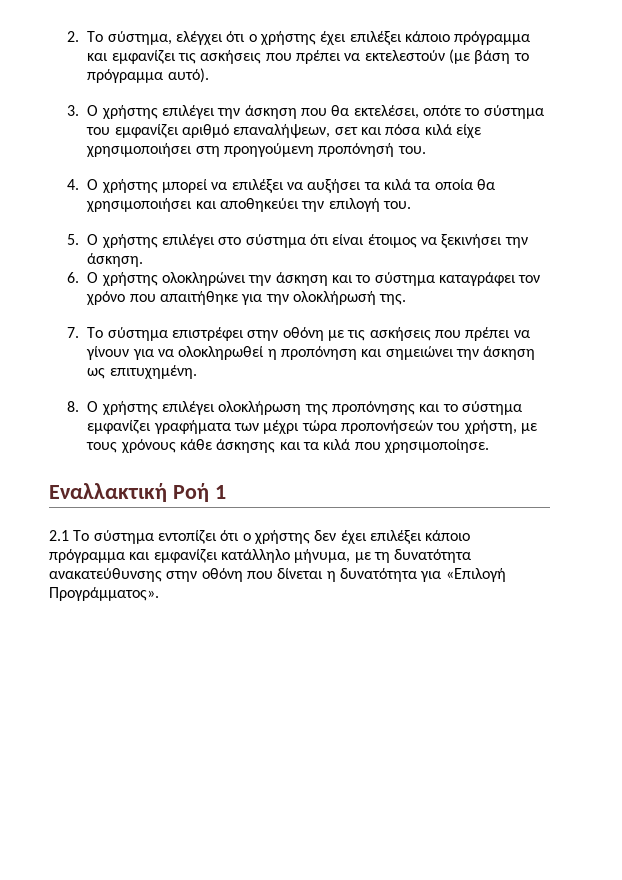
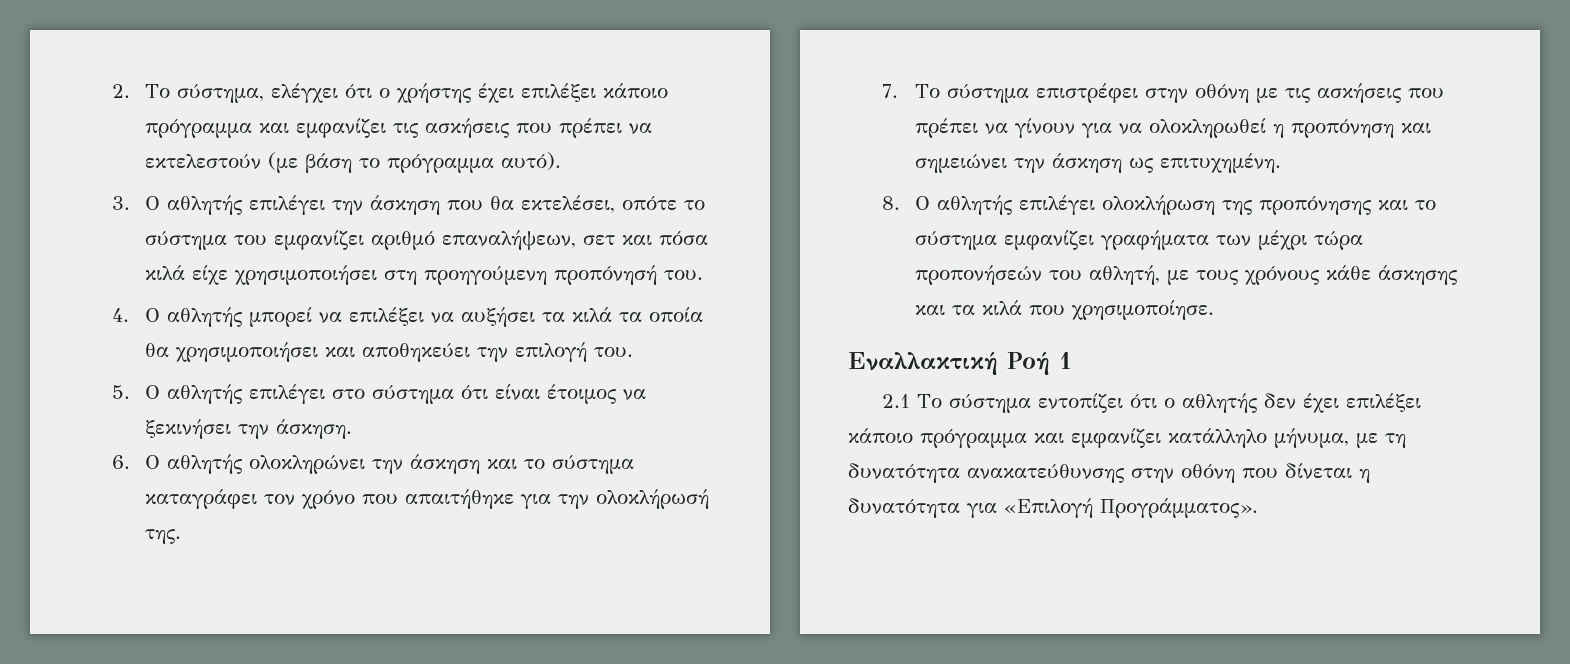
- 3. Ο χρήστης επιλέγει την άσκηση που θα εκτελέσει, οπότε το σύστημα του εμφανίζει αριθμό επαναλήψεων, σετ και πόσα κιλά είχε χρησιμοποιήσει στη προηγούμενη προπόνησή του.
+ 3. Ο αθλητής επιλέγει την άσκηση που θα εκτελέσει, οπότε το σύστημα του εμφανίζει αριθμό επαναλήψεων, σετ και πόσα κιλά είχε χρησιμοποιήσει στη προηγούμενη προπόνησή του.
- 4. Ο χρήστης μπορεί να επιλέξει να αυξήσει τα κιλά τα οποία θα χρησιμοποιήσει και αποθηκεύει την επιλογή του.
+ 4. Ο αθλητής μπορεί να επιλέξει να αυξήσει τα κιλά τα οποία θα χρησιμοποιήσει και αποθηκεύει την επιλογή του.
- 5. Ο χρήστης επιλέγει στο σύστημα ότι είναι έτοιμος να ξεκινήσει την άσκηση.
+ 5. Ο αθλητής επιλέγει στο σύστημα ότι είναι έτοιμος να ξεκινήσει την άσκηση.
- 6. Ο χρήστης ολοκληρώνει την άσκηση και το σύστημα καταγράφει τον χρόνο που απαιτήθηκε για την ολοκλήρωσή της.
+ 6. Ο αθλητής ολοκληρώνει την άσκηση και το σύστημα καταγράφει τον χρόνο που απαιτήθηκε για την ολοκλήρωσή της.
- 8. Ο χρήστης επιλέγει ολοκλήρωση της προπόνησης και το σύστημα εμφανίζει γραφήματα των μέχρι τώρα προπονήσεών του χρήστη, με τους χρόνους κάθε άσκησης και τα κιλά που χρησιμοποίησε.
+ 8. Ο αθλητής επιλέγει ολοκλήρωση της προπόνησης και το σύστημα εμφανίζει γραφήματα των μέχρι τώρα προπονήσεών του αθλητή, με τους χρόνους κάθε άσκησης και τα κιλά που χρησιμοποίησε.
- 2.1 Το σύστημα εντοπίζει ότι ο χρήστης δεν έχει επιλέξει κάποιο πρόγραμμα και εμφανίζει κατάλληλο μήνυμα, με τη δυνατότητα ανακατεύθυνσης στην οθόνη που δίνεται η δυνατότητα για «Επιλογή Προγράμματος».
+ 2.1 Το σύστημα εντοπίζει ότι ο αθλητής δεν έχει επιλέξει κάποιο πρόγραμμα και εμφανίζει κατάλληλο μήνυμα, με τη δυνατότητα ανακατεύθυνσης στην οθόνη που δίνεται η δυνατότητα για «Επιλογή Προγράμματος».

